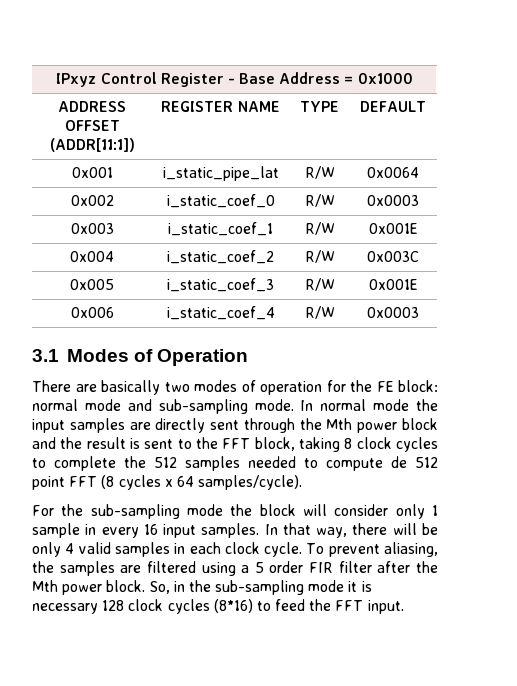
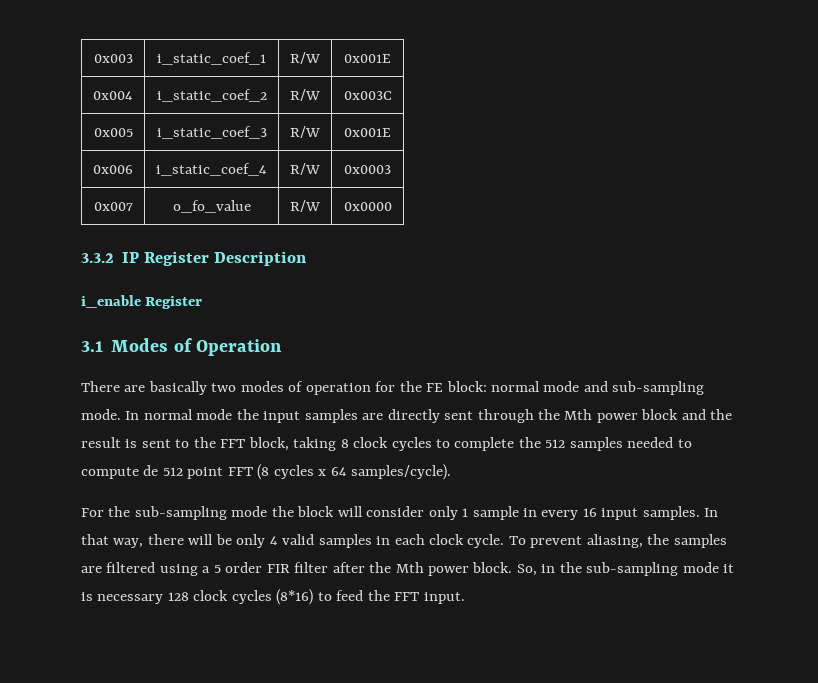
- IPxyz Control Register - Base Address = 0x1000
- ADDRESS OFFSET (ADDR[11:1]) | REGISTER NAME | TYPE | DEFAULT
- 0x001 | i_static_pipe_lat | R/W | 0x0064
- 0x002 | i_static_coef_0 | R/W | 0x0003
+ 0x007 | o_fo_value | R/W | 0x0000
+ 3.3.2 IP Register Description
+ i_enable Register

